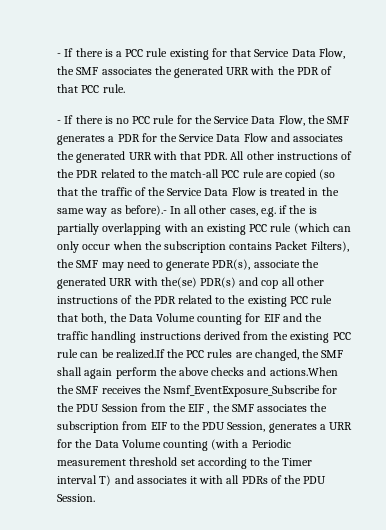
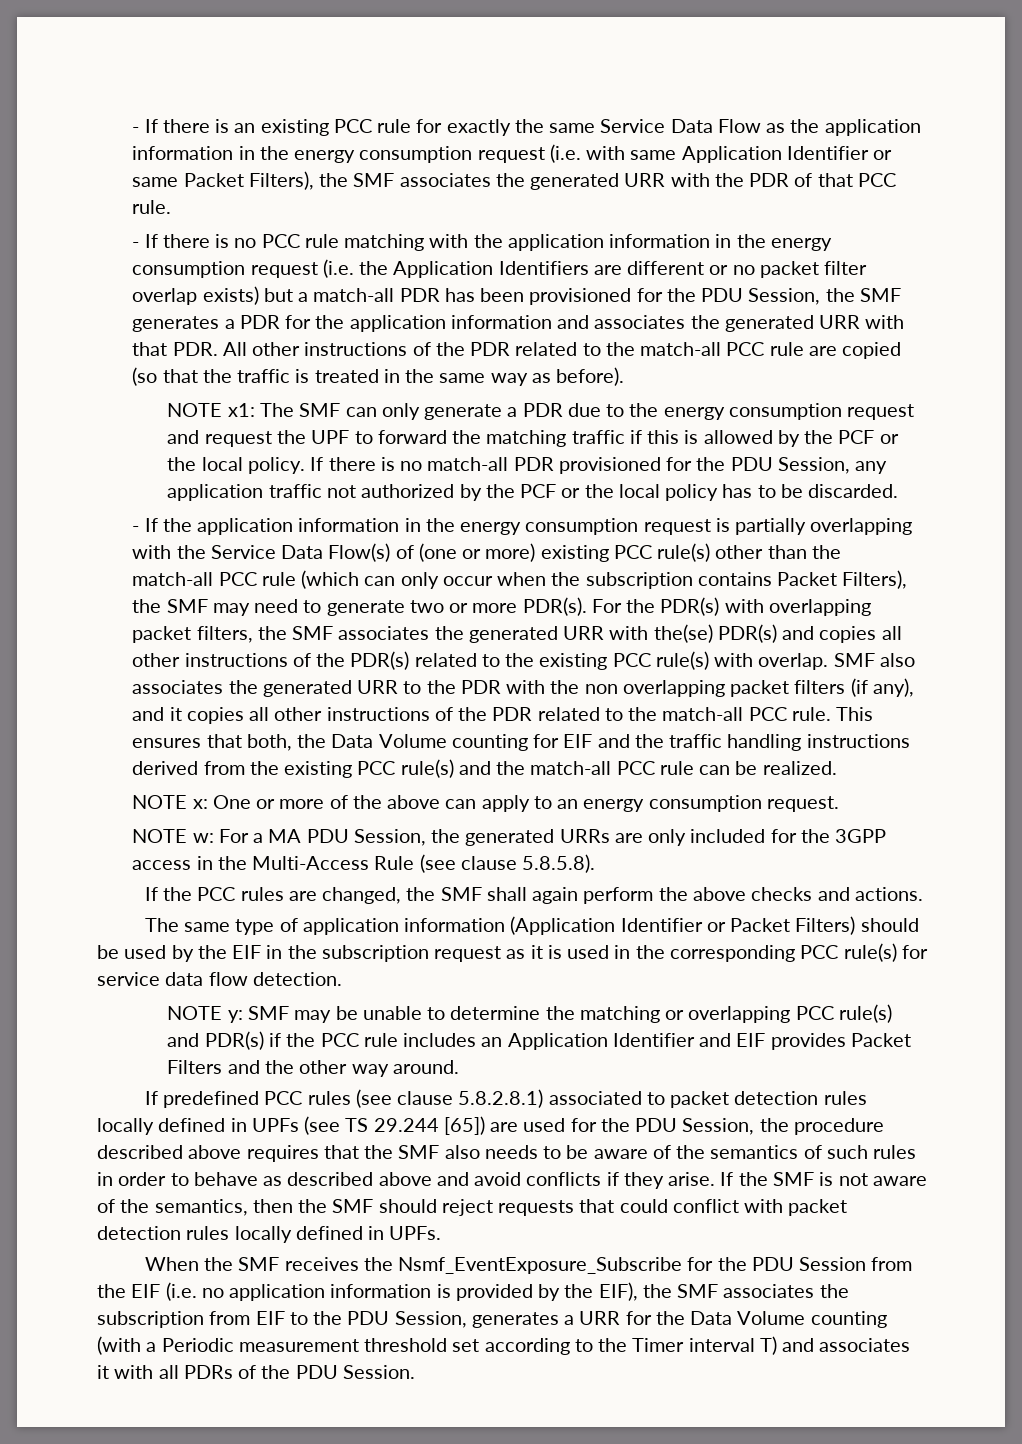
- - If there is a PCC rule existing for that Service Data Flow, the SMF associates the generated URR with the PDR of that PCC rule.
+ - If there is an existing PCC rule for exactly the same Service Data Flow as the application information in the energy consumption request (i.e. with same Application Identifier or same Packet Filters), the SMF associates the generated URR with the PDR of that PCC rule.
- - If there is no PCC rule for the Service Data Flow, the SMF generates a PDR for the Service Data Flow and associates the generated URR with that PDR. All other instructions of the PDR related to the match-all PCC rule are copied (so that the traffic of the Service Data Flow is treated in the same way as before).- In all other cases, e.g. if the is partially overlapping with an existing PCC rule (which can only occur when the subscription contains Packet Filters), the SMF may need to generate PDR(s), associate the generated URR with the(se) PDR(s) and cop all other instructions of the PDR related to the existing PCC rule that both, the Data Volume counting for EIF and the traffic handling instructions derived from the existing PCC rule can be realized.If the PCC rules are changed, the SMF shall again perform the above checks and actions.When the SMF receives the Nsmf_EventExposure_Subscribe for the PDU Session from the EIF , the SMF associates the subscription from EIF to the PDU Session, generates a URR for the Data Volume counting (with a Periodic measurement threshold set according to the Timer interval T) and associates it with all PDRs of the PDU Session.
+ - If there is no PCC rule matching with the application information in the energy consumption request (i.e. the Application Identifiers are different or no packet filter overlap exists) but a match-all PDR has been provisioned for the PDU Session, the SMF generates a PDR for the application information and associates the generated URR with that PDR. All other instructions of the PDR related to the match-all PCC rule are copied (so that the traffic is treated in the same way as before).
+ NOTE x1: The SMF can only generate a PDR due to the energy consumption request and request the UPF to forward the matching traffic if this is allowed by the PCF or the local policy. If there is no match-all PDR provisioned for the PDU Session, any application traffic not authorized by the PCF or the local policy has to be discarded.
+ - If the application information in the energy consumption request is partially overlapping with the Service Data Flow(s) of (one or more) existing PCC rule(s) other than the match-all PCC rule (which can only occur when the subscription contains Packet Filters), the SMF may need to generate two or more PDR(s). For the PDR(s) with overlapping packet filters, the SMF associates the generated URR with the(se) PDR(s) and copies all other instructions of the PDR(s) related to the existing PCC rule(s) with overlap. SMF also associates the generated URR to the PDR with the non overlapping packet filters (if any), and it copies all other instructions of the PDR related to the match-all PCC rule. This ensures that both, the Data Volume counting for EIF and the traffic handling instructions derived from the existing PCC rule(s) and the match-all PCC rule can be realized.
+ NOTE x: One or more of the above can apply to an energy consumption request.
+ NOTE w: For a MA PDU Session, the generated URRs are only included for the 3GPP access in the Multi-Access Rule (see clause 5.8.5.8).
+ If the PCC rules are changed, the SMF shall again perform the above checks and actions.
+ The same type of application information (Application Identifier or Packet Filters) should be used by the EIF in the subscription request as it is used in the corresponding PCC rule(s) for service data flow detection.
+ NOTE y: SMF may be unable to determine the matching or overlapping PCC rule(s) and PDR(s) if the PCC rule includes an Application Identifier and EIF provides Packet Filters and the other way around.
+ If predefined PCC rules (see clause 5.8.2.8.1) associated to packet detection rules locally defined in UPFs (see TS 29.244 [65]) are used for the PDU Session, the procedure described above requires that the SMF also needs to be aware of the semantics of such rules in order to behave as described above and avoid conflicts if they arise. If the SMF is not aware of the semantics, then the SMF should reject requests that could conflict with packet detection rules locally defined in UPFs.
+ When the SMF receives the Nsmf_EventExposure_Subscribe for the PDU Session from the EIF (i.e. no application information is provided by the EIF), the SMF associates the subscription from EIF to the PDU Session, generates a URR for the Data Volume counting (with a Periodic measurement threshold set according to the Timer interval T) and associates it with all PDRs of the PDU Session.

